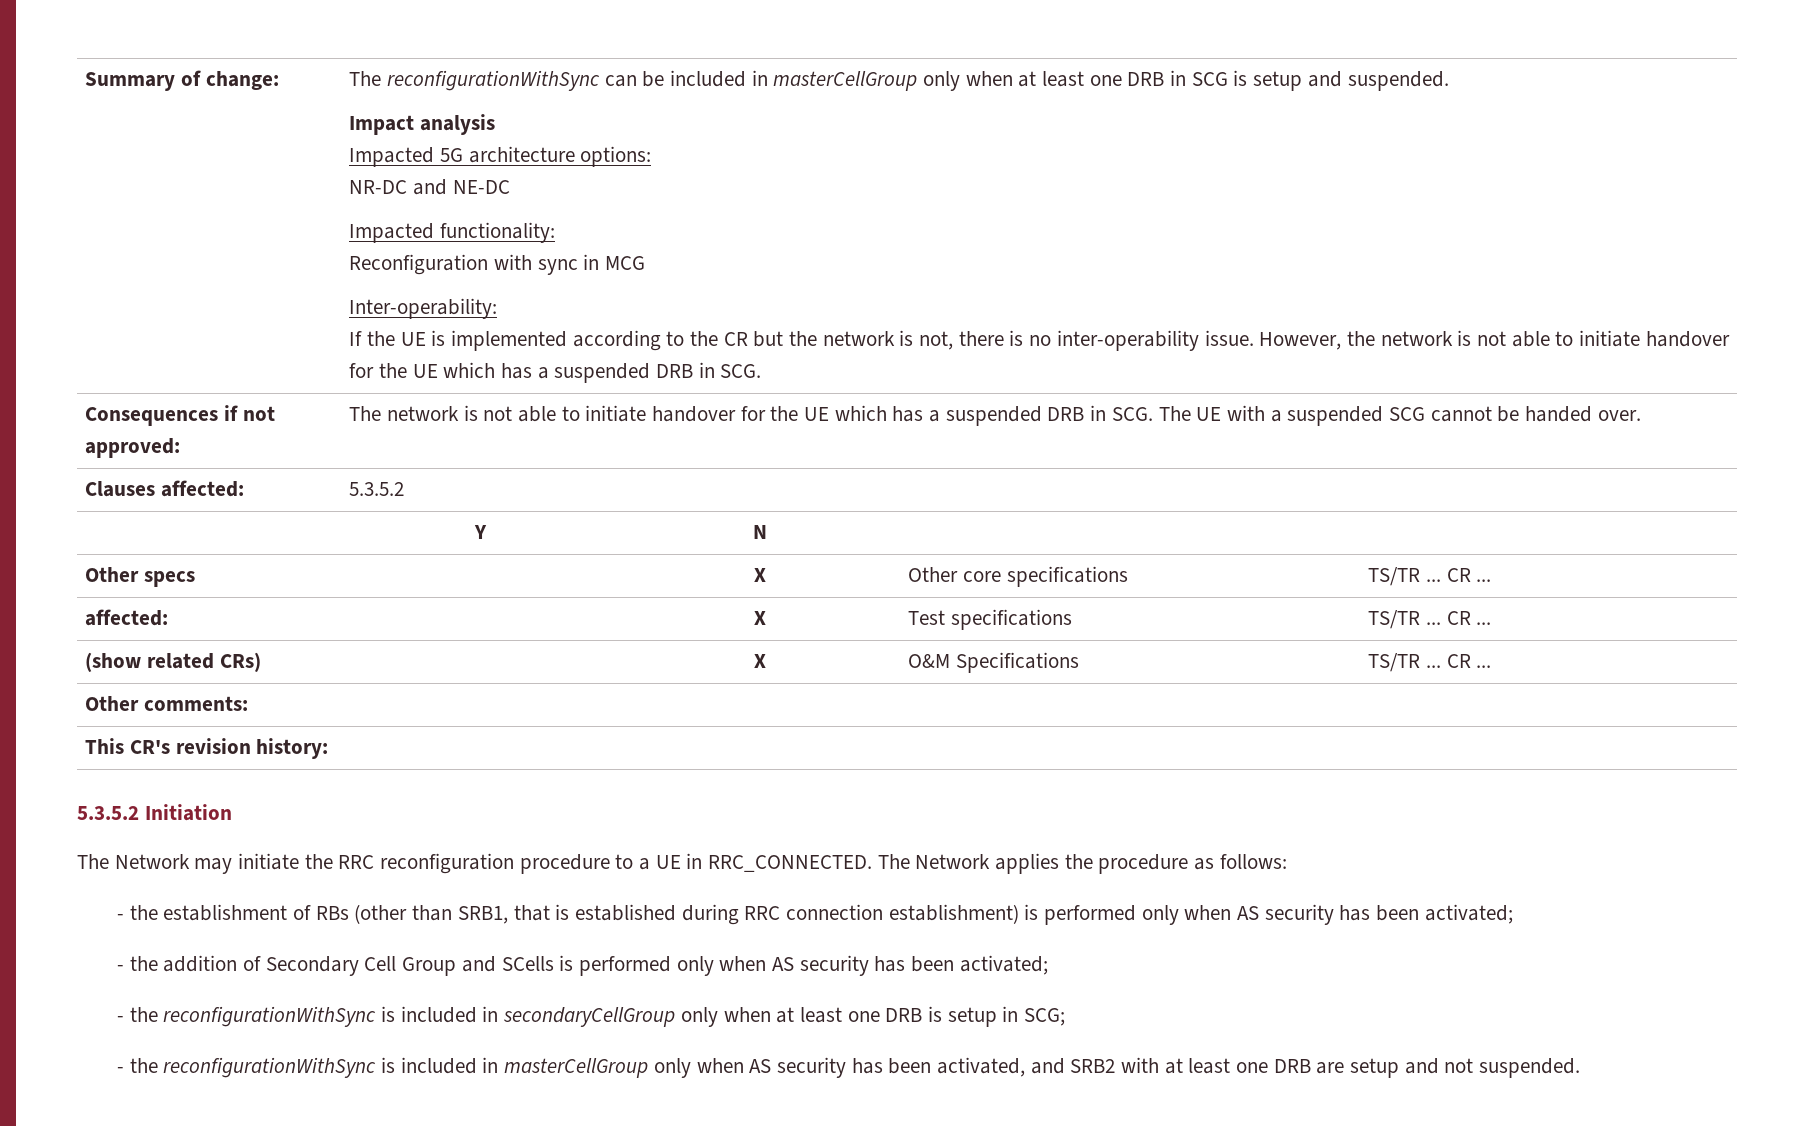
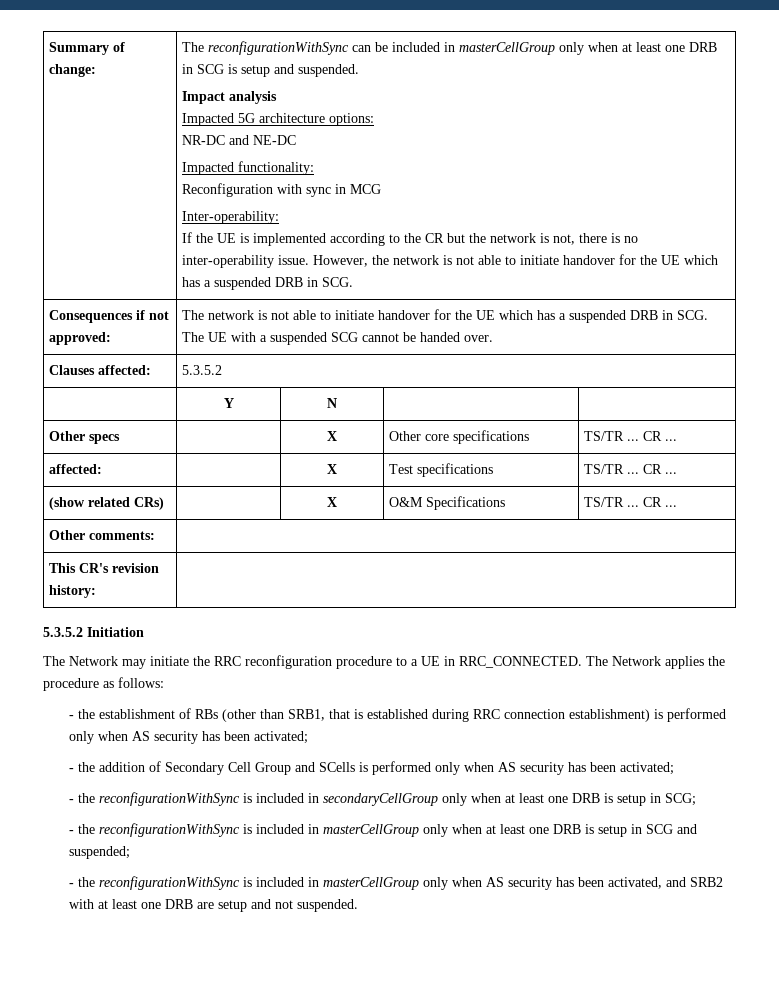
+ - the reconfigurationWithSync is included in masterCellGroup only when at least one DRB is setup in SCG and suspended;

